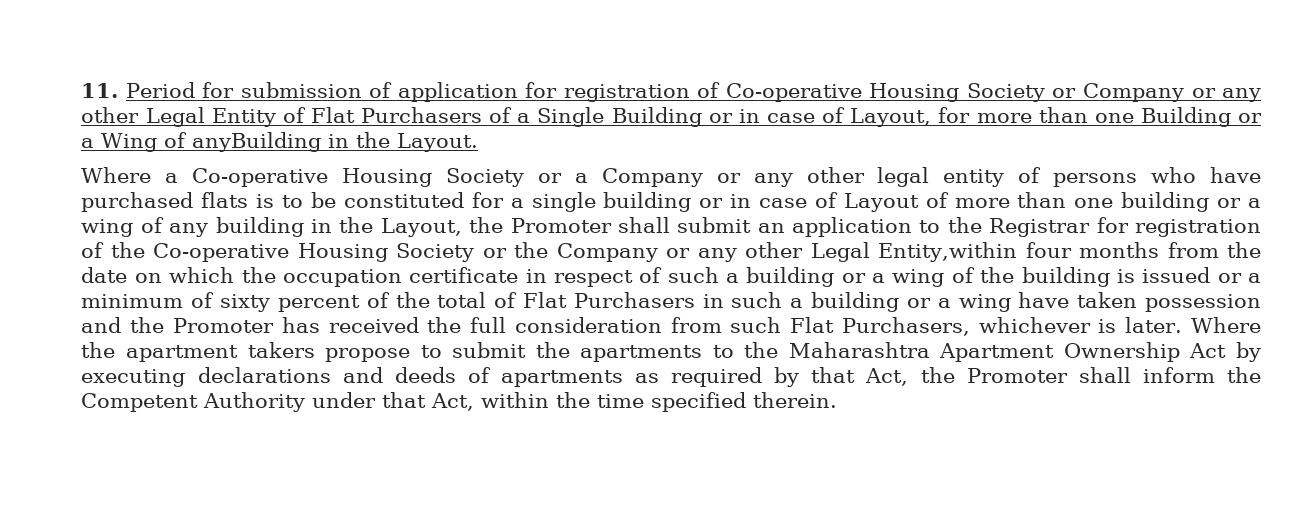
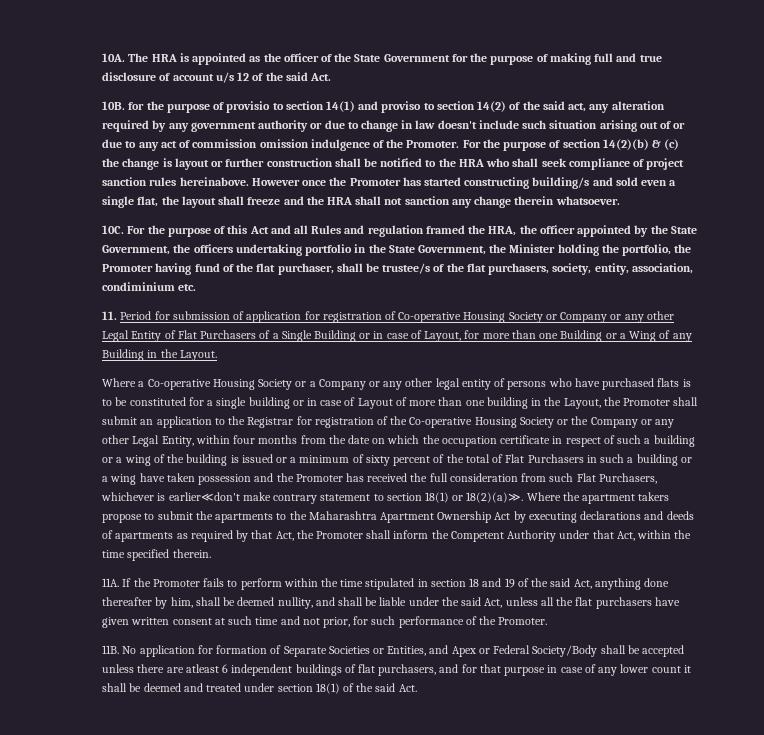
+ 10A. The HRA is appointed as the officer of the State Government for the purpose of making full and true disclosure of account u/s 12 of the said Act.
+ 10B. for the purpose of provisio to section 14(1) and proviso to section 14(2) of the said act, any alteration required by any government authority or due to change in law doesn't include such situation arising out of or due to any act of commission omission indulgence of the Promoter. For the purpose of section 14(2)(b) & (c) the change is layout or further construction shall be notified to the HRA who shall seek compliance of project sanction rules hereinabove. However once the Promoter has started constructing building/s and sold even a single flat, the layout shall freeze and the HRA shall not sanction any change therein whatsoever.
+ 10C. For the purpose of this Act and all Rules and regulation framed the HRA, the officer appointed by the State Government, the officers undertaking portfolio in the State Government, the Minister holding the portfolio, the Promoter having fund of the flat purchaser, shall be trustee/s of the flat purchasers, society, entity, association, condiminium etc.
- 11. Period for submission of application for registration of Co-operative Housing Society or Company or any other Legal Entity of Flat Purchasers of a Single Building or in case of Layout, for more than one Building or a Wing of anyBuilding in the Layout.
+ 11. Period for submission of application for registration of Co-operative Housing Society or Company or any other Legal Entity of Flat Purchasers of a Single Building or in case of Layout, for more than one Building or a Wing of any Building in the Layout.
- Where a Co-operative Housing Society or a Company or any other legal entity of persons who have purchased flats is to be constituted for a single building or in case of Layout of more than one building or a wing of any building in the Layout, the Promoter shall submit an application to the Registrar for registration of the Co-operative Housing Society or the Company or any other Legal Entity,within four months from the date on which the occupation certificate in respect of such a building or a wing of the building is issued or a minimum of sixty percent of the total of Flat Purchasers in such a building or a wing have taken possession and the Promoter has received the full consideration from such Flat Purchasers, whichever is later.
+ Where a Co-operative Housing Society or a Company or any other legal entity of persons who have purchased flats is to be constituted for a single building or in case of Layout of more than one building in the Layout, the Promoter shall submit an application to the Registrar for registration of the Co-operative Housing Society or the Company or any other Legal Entity, within four months from the date on which the occupation certificate in respect of such a building or a wing of the building is issued or a minimum of sixty percent of the total of Flat Purchasers in such a building or a wing have taken possession and the Promoter has received the full consideration from such Flat Purchasers, whichever is earlier≪don't make contrary statement to section 18(1) or 18(2)(a)≫.
+ 11A. If the Promoter fails to perform within the time stipulated in section 18 and 19 of the said Act, anything done thereafter by him, shall be deemed nullity, and shall be liable under the said Act, unless all the flat purchasers have given written consent at such time and not prior, for such performance of the Promoter.
+ 11B. No application for formation of Separate Societies or Entities, and Apex or Federal Society/Body shall be accepted unless there are atleast 6 independent buildings of flat purchasers, and for that purpose in case of any lower count it shall be deemed and treated under section 18(1) of the said Act.

